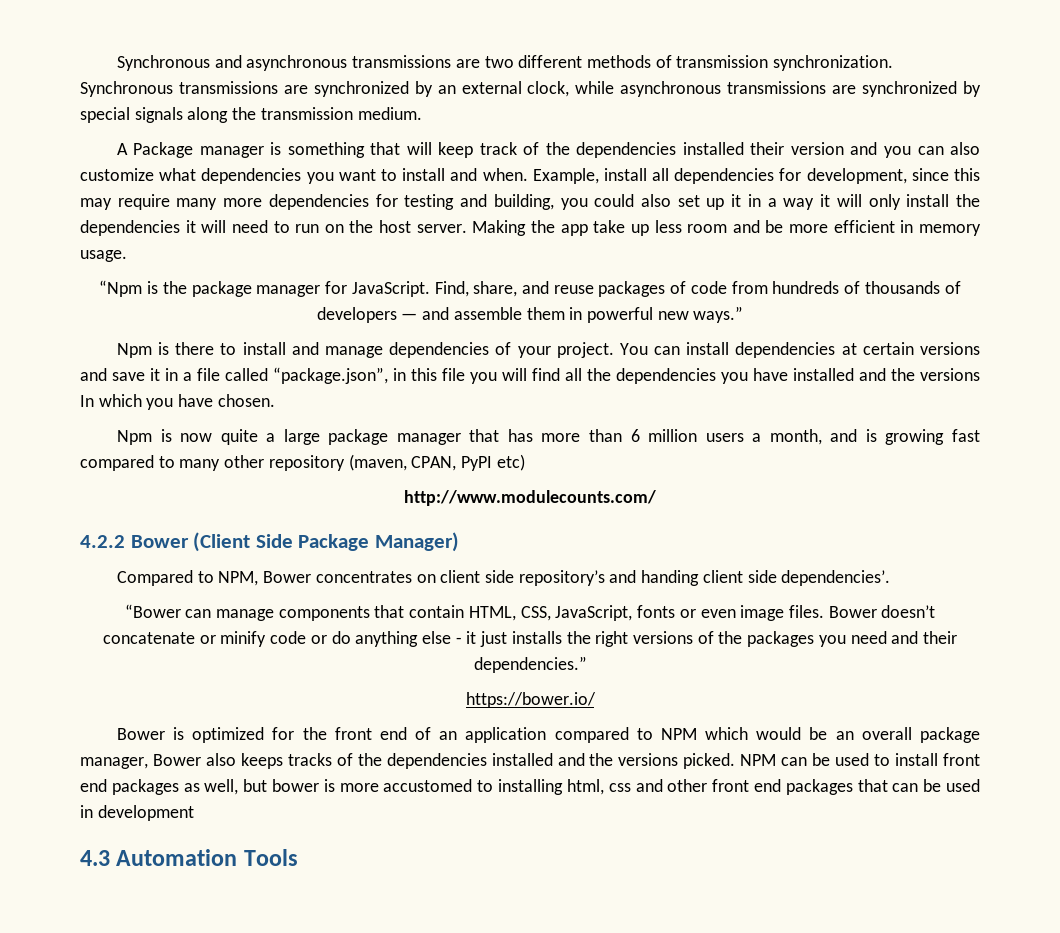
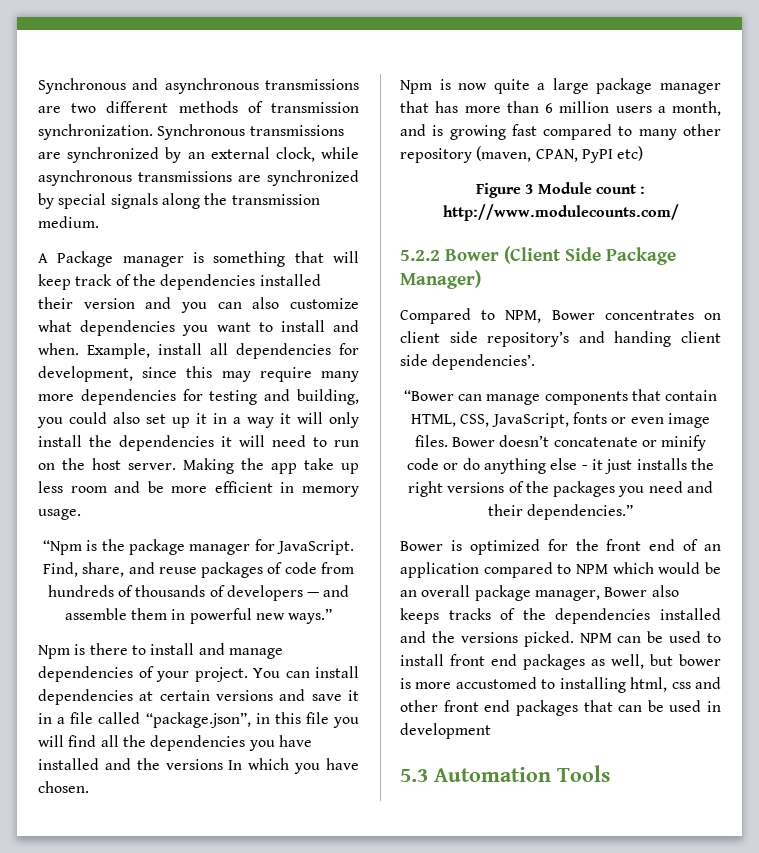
- http://www.modulecounts.com/
+ Figure 3 Module count : http://www.modulecounts.com/
- 4.2.2 Bower (Client Side Package Manager)
+ 5.2.2 Bower (Client Side Package Manager)
- https://bower.io/
- 4.3 Automation Tools
+ 5.3 Automation Tools

